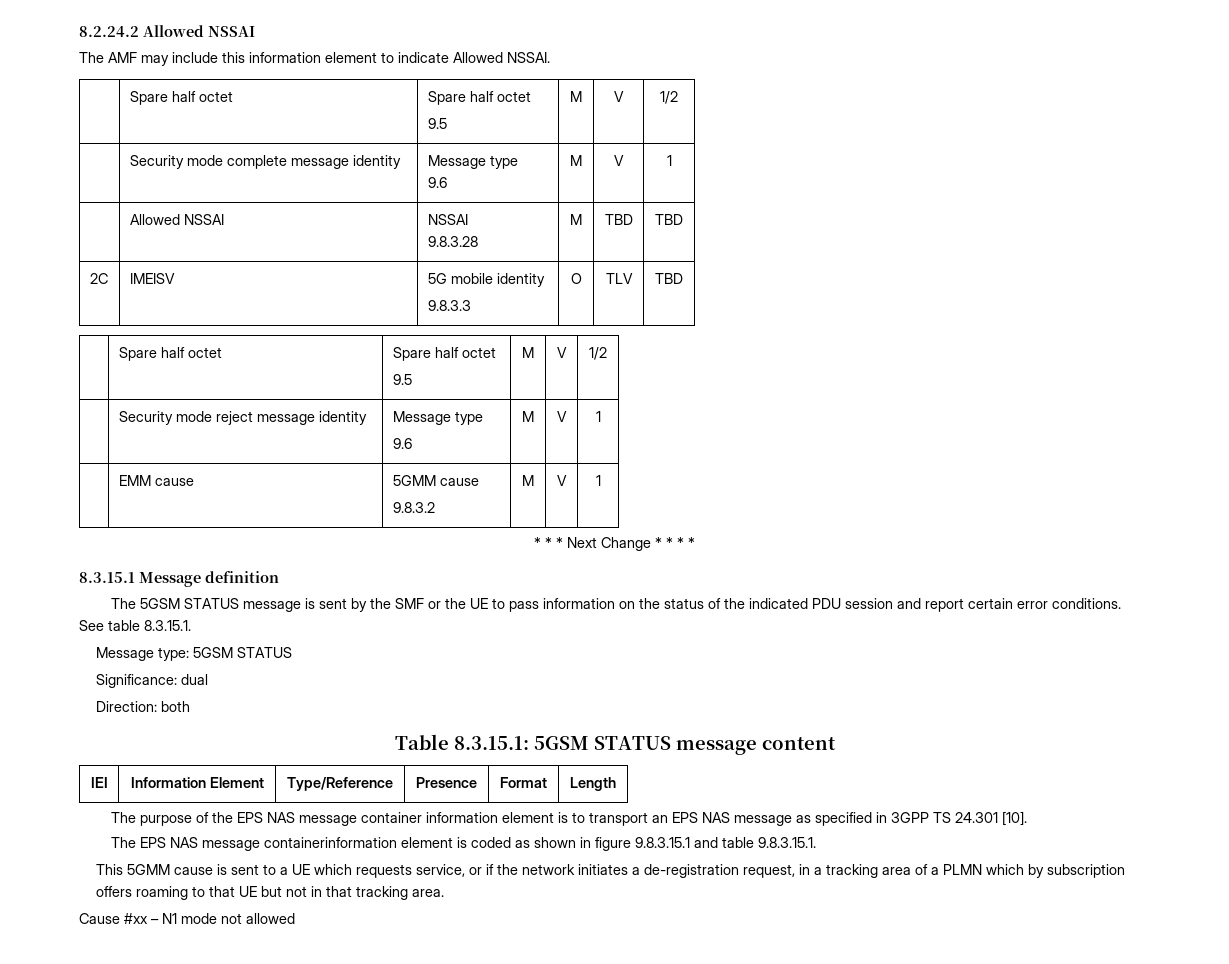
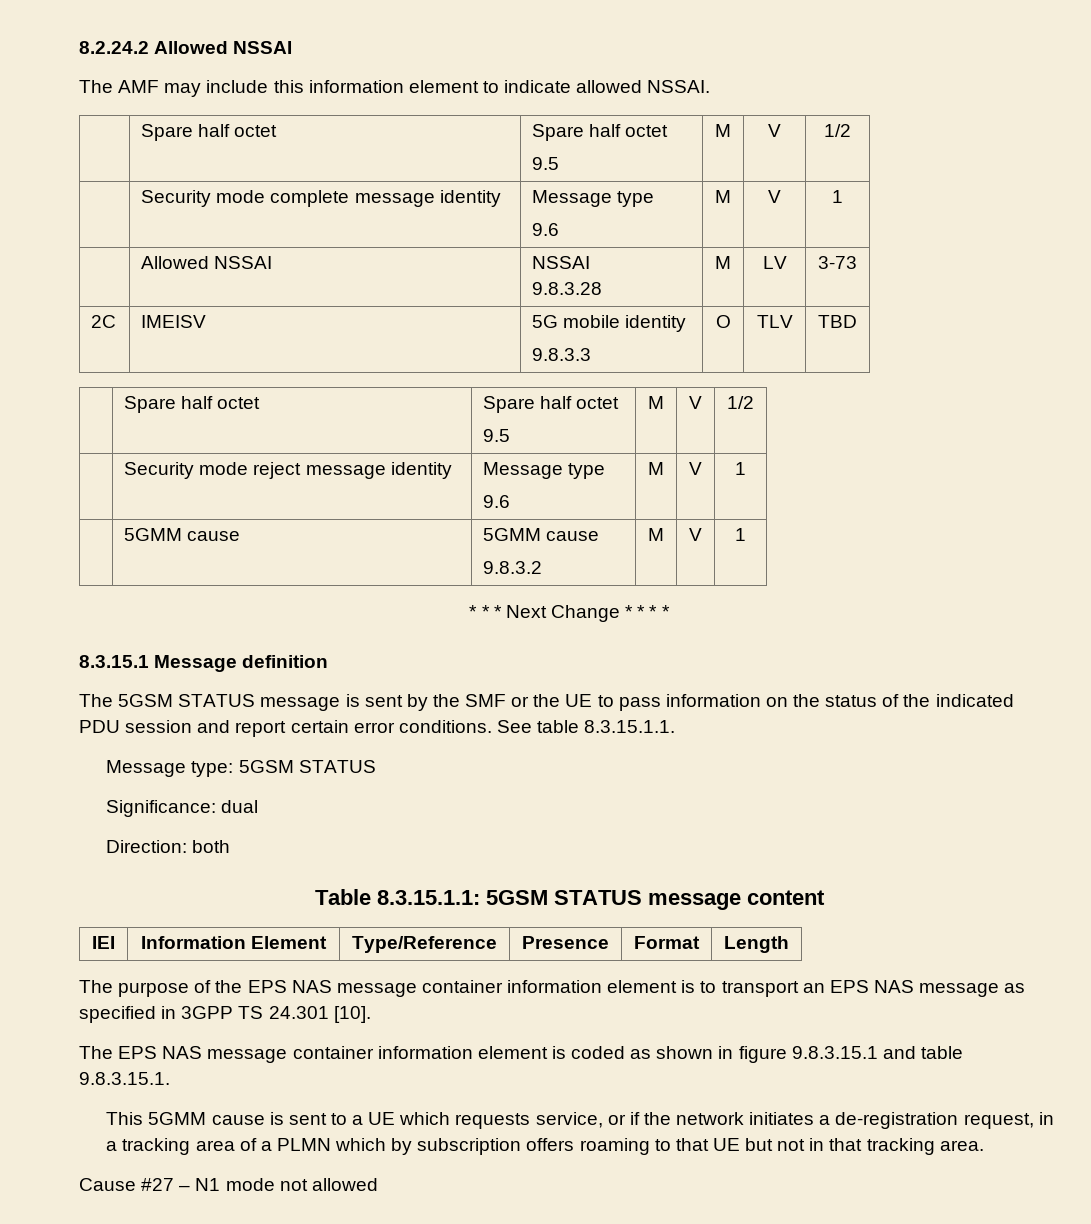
- The AMF may include this information element to indicate Allowed NSSAI.
+ The AMF may include this information element to indicate allowed NSSAI.
  | Allowed NSSAI | NSSAI
- 9.8.3.28 | M | TBD | TBD
+ 9.8.3.28 | M | LV | 3-73
- | EMM cause | 5GMM cause
+ | 5GMM cause | 5GMM cause
- See table 8.3.15.1.
+ See table 8.3.15.1.1.
- Table 8.3.15.1: 5GSM STATUS message content
+ Table 8.3.15.1.1: 5GSM STATUS message content
- The EPS NAS message containerinformation element is coded as shown in figure 9.8.3.15.1 and table 9.8.3.15.1.
+ The EPS NAS message container information element is coded as shown in figure 9.8.3.15.1 and table 9.8.3.15.1.
- Cause #xx – N1 mode not allowed
+ Cause #27 – N1 mode not allowed

